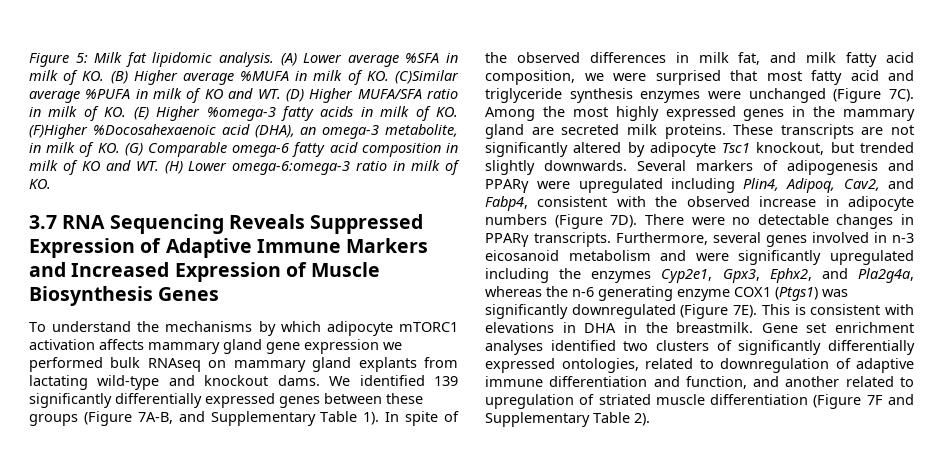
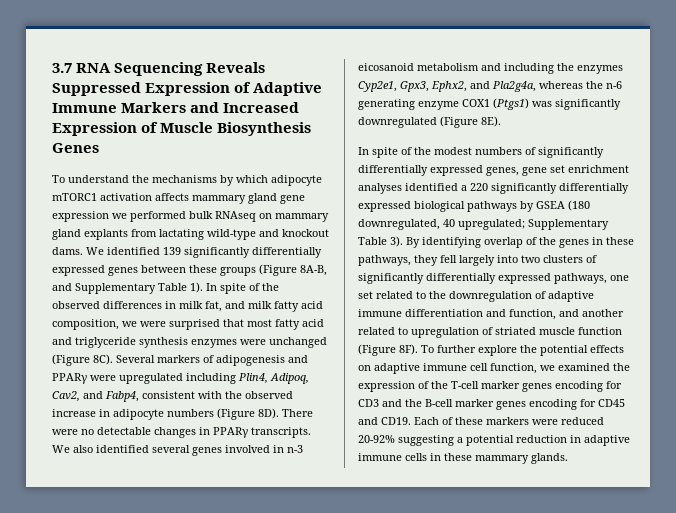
- Figure 5: Milk fat lipidomic analysis. (A) Lower average %SFA in milk of KO. (B) Higher average %MUFA in milk of KO. (C)Similar average %PUFA in milk of KO and WT. (D) Higher MUFA/SFA ratio in milk of KO. (E) Higher %omega-3 fatty acids in milk of KO. (F)Higher %Docosahexaenoic acid (DHA), an omega-3 metabolite, in milk of KO. (G) Comparable omega-6 fatty acid composition in milk of KO and WT. (H) Lower omega-6:omega-3 ratio in milk of KO.
- We identified 139 significantly differentially expressed genes between these groups (Figure 7A-B, and Supplementary Table 1).
+ We identified 139 significantly differentially expressed genes between these groups (Figure 8A-B, and Supplementary Table 1).
- In spite of the observed differences in milk fat, and milk fatty acid composition, we were surprised that most fatty acid and triglyceride synthesis enzymes were unchanged (Figure 7C). Among the most highly expressed genes in the mammary gland are secreted milk proteins. These transcripts are not significantly altered by adipocyte Tsc1 knockout, but trended slightly downwards.
+ In spite of the observed differences in milk fat, and milk fatty acid composition, we were surprised that most fatty acid and triglyceride synthesis enzymes were unchanged (Figure 8C).
- Several markers of adipogenesis and PPARγ were upregulated including Plin4, Adipoq, Cav2, and Fabp4, consistent with the observed increase in adipocyte numbers (Figure 7D).
+ Several markers of adipogenesis and PPARγ were upregulated including Plin4, Adipoq, Cav2, and Fabp4, consistent with the observed increase in adipocyte numbers (Figure 8D).
- Furthermore, several genes involved in n-3 eicosanoid metabolism and were significantly upregulated including the enzymes Cyp2e1, Gpx3, Ephx2, and Pla2g4a, whereas the n-6 generating enzyme COX1 (Ptgs1) was significantly downregulated (Figure 7E). This is consistent with elevations in DHA in the breastmilk. Gene set enrichment analyses identified two clusters of significantly differentially expressed ontologies, related to downregulation of adaptive immune differentiation and function, and another related to upregulation of striated muscle differentiation (Figure 7F and Supplementary Table 2).
+ We also identified several genes involved in n-3 eicosanoid metabolism and including the enzymes Cyp2e1, Gpx3, Ephx2, and Pla2g4a, whereas the n-6 generating enzyme COX1 (Ptgs1) was significantly downregulated (Figure 8E).
+ In spite of the modest numbers of significantly differentially expressed genes, gene set enrichment analyses identified a 220 significantly differentially expressed biological pathways by GSEA (180 downregulated, 40 upregulated; Supplementary Table 3). By identifying overlap of the genes in these pathways, they fell largely into two clusters of significantly differentially expressed pathways, one set related to the downregulation of adaptive immune differentiation and function, and another related to upregulation of striated muscle function (Figure 8F). To further explore the potential effects on adaptive immune cell function, we examined the expression of the T-cell marker genes encoding for CD3 and the B-cell marker genes encoding for CD45 and CD19. Each of these markers were reduced 20-92% suggesting a potential reduction in adaptive immune cells in these mammary glands.

